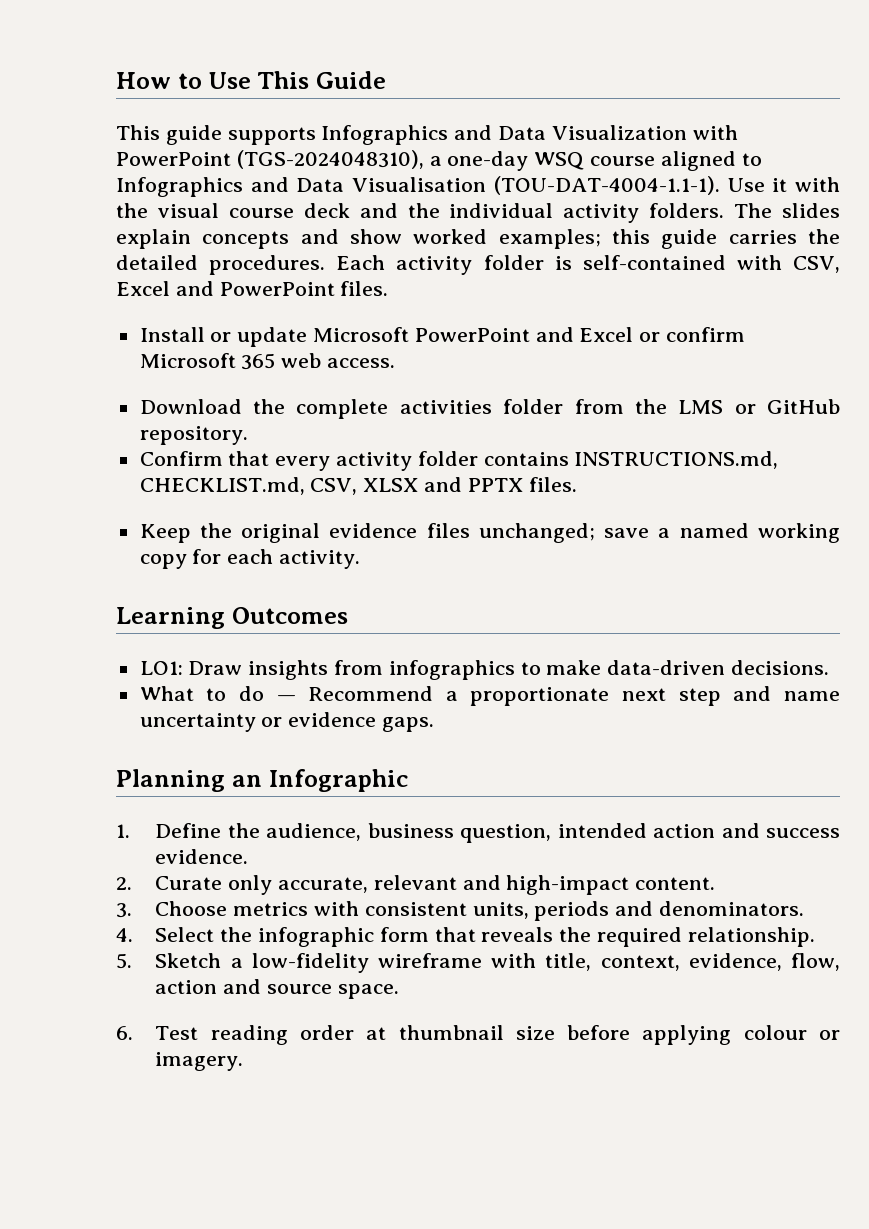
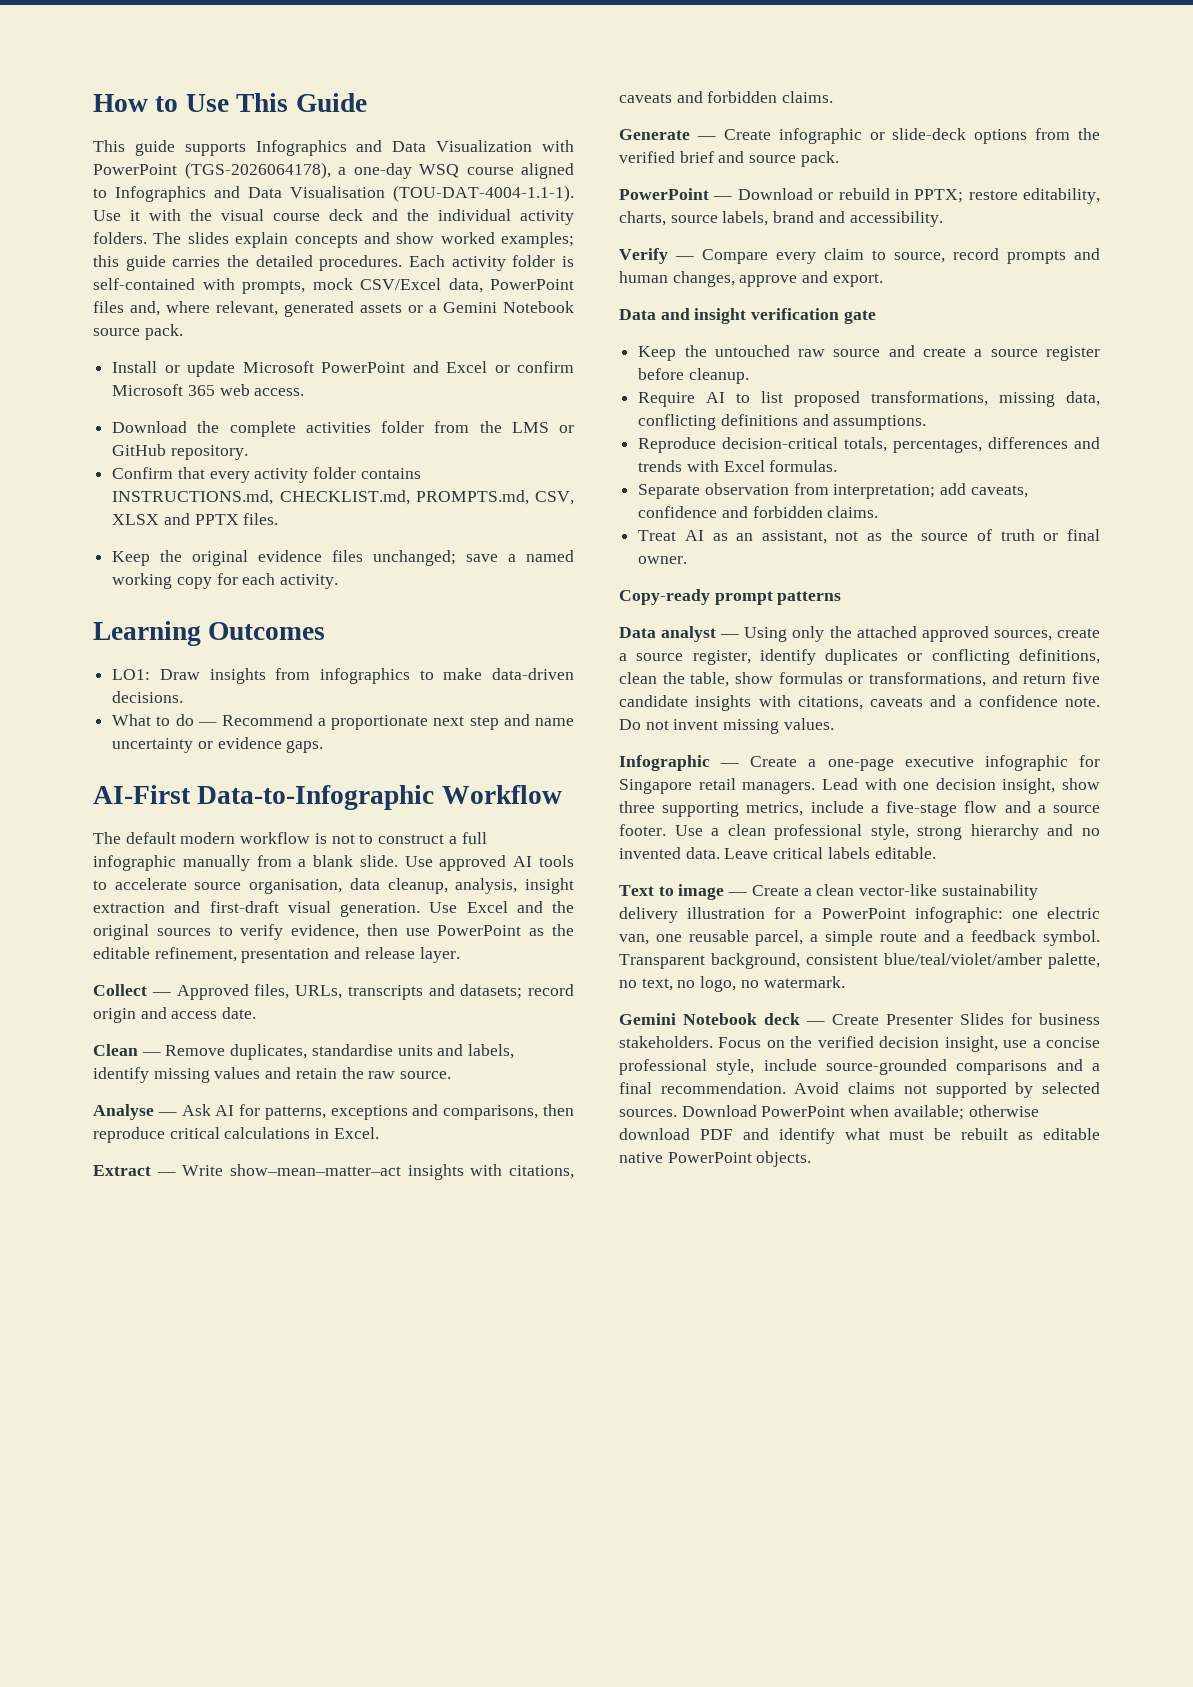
- This guide supports Infographics and Data Visualization with PowerPoint (TGS-2024048310), a one-day WSQ course aligned to Infographics and Data Visualisation (TOU-DAT-4004-1.1-1). Use it with the visual course deck and the individual activity folders.
+ This guide supports Infographics and Data Visualization with PowerPoint (TGS-2026064178), a one-day WSQ course aligned to Infographics and Data Visualisation (TOU-DAT-4004-1.1-1). Use it with the visual course deck and the individual activity folders.
- Each activity folder is self-contained with CSV, Excel and PowerPoint files.
+ Each activity folder is self-contained with prompts, mock CSV/Excel data, PowerPoint files and, where relevant, generated assets or a Gemini Notebook source pack.
- Confirm that every activity folder contains INSTRUCTIONS.md, CHECKLIST.md, CSV, XLSX and PPTX files.
+ Confirm that every activity folder contains INSTRUCTIONS.md, CHECKLIST.md, PROMPTS.md, CSV, XLSX and PPTX files.
- Planning an Infographic
- 1. Define the audience, business question, intended action and success evidence.
- 2. Curate only accurate, relevant and high-impact content.
- 3. Choose metrics with consistent units, periods and denominators.
- 4. Select the infographic form that reveals the required relationship.
- 5. Sketch a low-fidelity wireframe with title, context, evidence, flow, action and source space.
- 6. Test reading order at thumbnail size before applying colour or imagery.
+ AI-First Data-to-Infographic Workflow
+ The default modern workflow is not to construct a full infographic manually from a blank slide. Use approved AI tools to accelerate source organisation, data cleanup, analysis, insight extraction and first-draft visual generation. Use Excel and the original sources to verify evidence, then use PowerPoint as the editable refinement, presentation and release layer.
+ Collect — Approved files, URLs, transcripts and datasets; record origin and access date.
+ Clean — Remove duplicates, standardise units and labels, identify missing values and retain the raw source.
+ Analyse — Ask AI for patterns, exceptions and comparisons, then reproduce critical calculations in Excel.
+ Extract — Write show–mean–matter–act insights with citations, caveats and forbidden claims.
+ Generate — Create infographic or slide-deck options from the verified brief and source pack.
+ PowerPoint — Download or rebuild in PPTX; restore editability, charts, source labels, brand and accessibility.
+ Verify — Compare every claim to source, record prompts and human changes, approve and export.
+ Data and insight verification gate
+ Keep the untouched raw source and create a source register before cleanup.
+ Require AI to list proposed transformations, missing data, conflicting definitions and assumptions.
+ Reproduce decision-critical totals, percentages, differences and trends with Excel formulas.
+ Separate observation from interpretation; add caveats, confidence and forbidden claims.
+ Treat AI as an assistant, not as the source of truth or final owner.
+ Copy-ready prompt patterns
+ Data analyst — Using only the attached approved sources, create a source register, identify duplicates or conflicting definitions, clean the table, show formulas or transformations, and return five candidate insights with citations, caveats and a confidence note. Do not invent missing values.
+ Infographic — Create a one-page executive infographic for Singapore retail managers. Lead with one decision insight, show three supporting metrics, include a five-stage flow and a source footer. Use a clean professional style, strong hierarchy and no invented data. Leave critical labels editable.
+ Text to image — Create a clean vector-like sustainability delivery illustration for a PowerPoint infographic: one electric van, one reusable parcel, a simple route and a feedback symbol. Transparent background, consistent blue/teal/violet/amber palette, no text, no logo, no watermark.
+ Gemini Notebook deck — Create Presenter Slides for business stakeholders. Focus on the verified decision insight, use a concise professional style, include source-grounded comparisons and a final recommendation. Avoid claims not supported by selected sources. Download PowerPoint when available; otherwise download PDF and identify what must be rebuilt as editable native PowerPoint objects.

